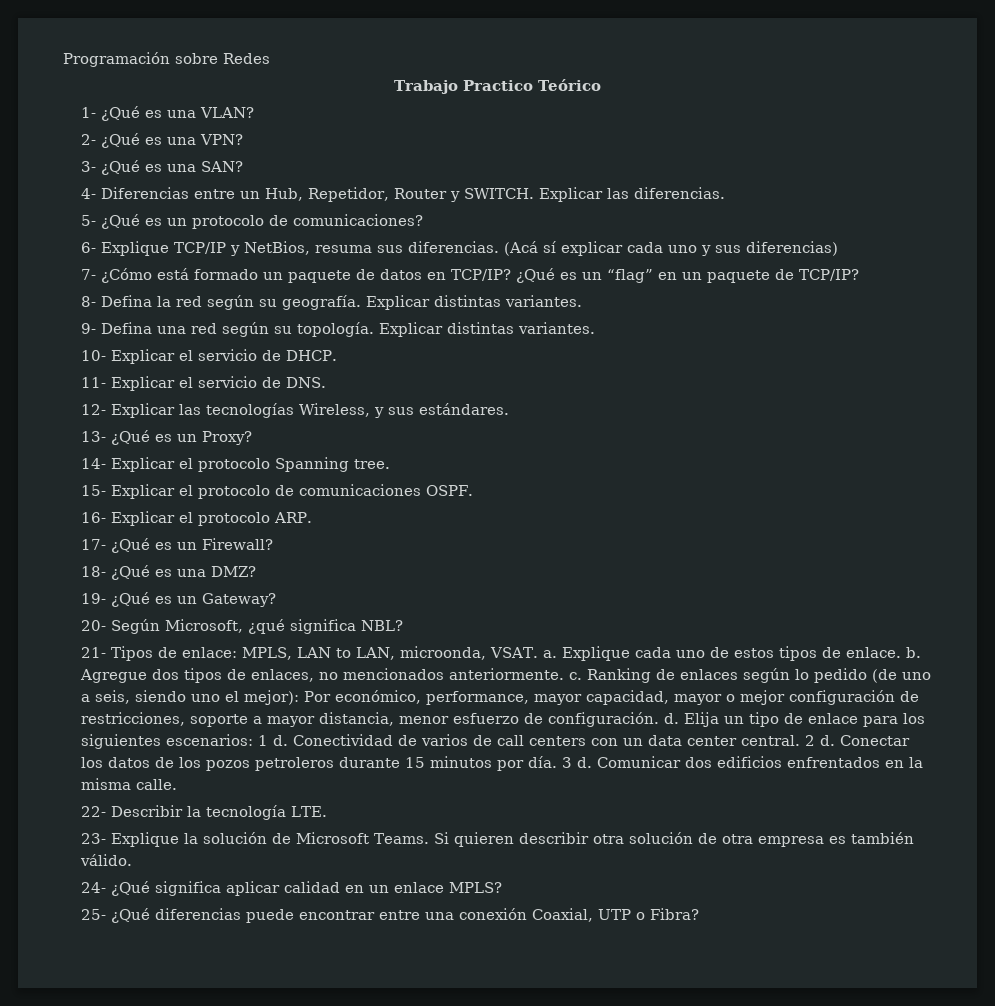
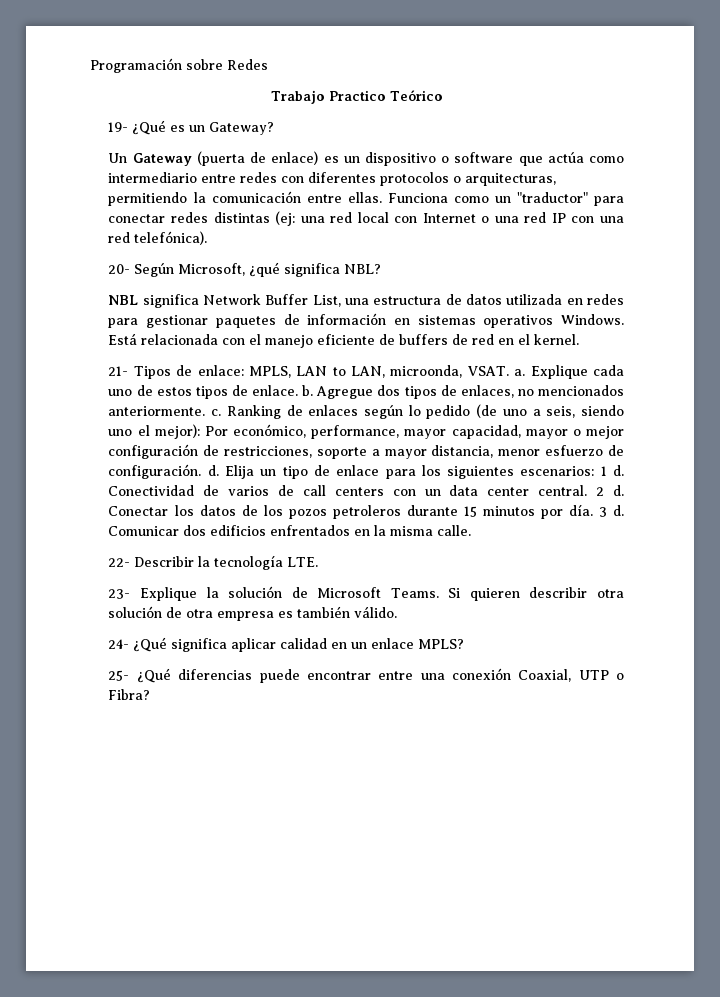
- 1- ¿Qué es una VLAN?
- 2- ¿Qué es una VPN?
- 3- ¿Qué es una SAN?
- 4- Diferencias entre un Hub, Repetidor, Router y SWITCH. Explicar las diferencias.
- 5- ¿Qué es un protocolo de comunicaciones?
- 6- Explique TCP/IP y NetBios, resuma sus diferencias. (Acá sí explicar cada uno y sus diferencias)
- 7- ¿Cómo está formado un paquete de datos en TCP/IP? ¿Qué es un “flag” en un paquete de TCP/IP?
- 8- Defina la red según su geografía. Explicar distintas variantes.
- 9- Defina una red según su topología. Explicar distintas variantes.
- 10- Explicar el servicio de DHCP.
- 11- Explicar el servicio de DNS.
- 12- Explicar las tecnologías Wireless, y sus estándares.
- 13- ¿Qué es un Proxy?
- 14- Explicar el protocolo Spanning tree.
- 15- Explicar el protocolo de comunicaciones OSPF.
- 16- Explicar el protocolo ARP.
- 17- ¿Qué es un Firewall?
- 18- ¿Qué es una DMZ?
+ Un Gateway (puerta de enlace) es un dispositivo o software que actúa como intermediario entre redes con diferentes protocolos o arquitecturas, permitiendo la comunicación entre ellas. Funciona como un "traductor" para conectar redes distintas (ej: una red local con Internet o una red IP con una red telefónica).
+ NBL significa Network Buffer List, una estructura de datos utilizada en redes para gestionar paquetes de información en sistemas operativos Windows. Está relacionada con el manejo eficiente de buffers de red en el kernel.

